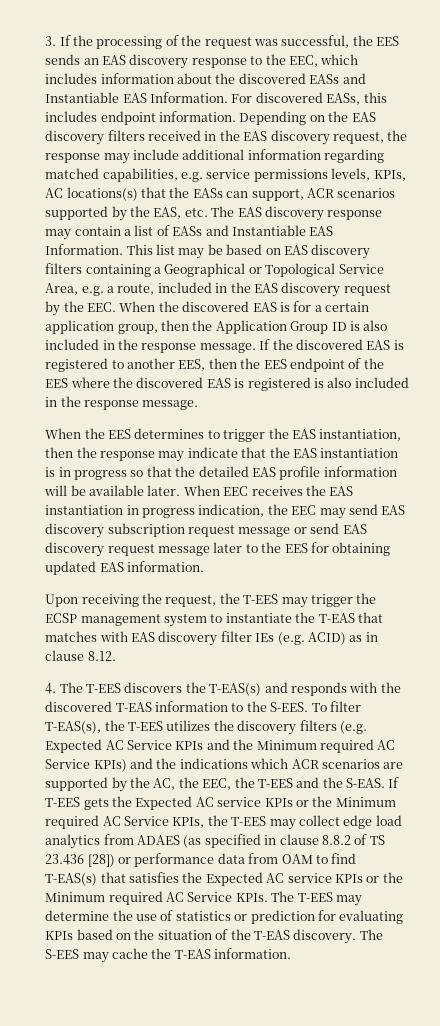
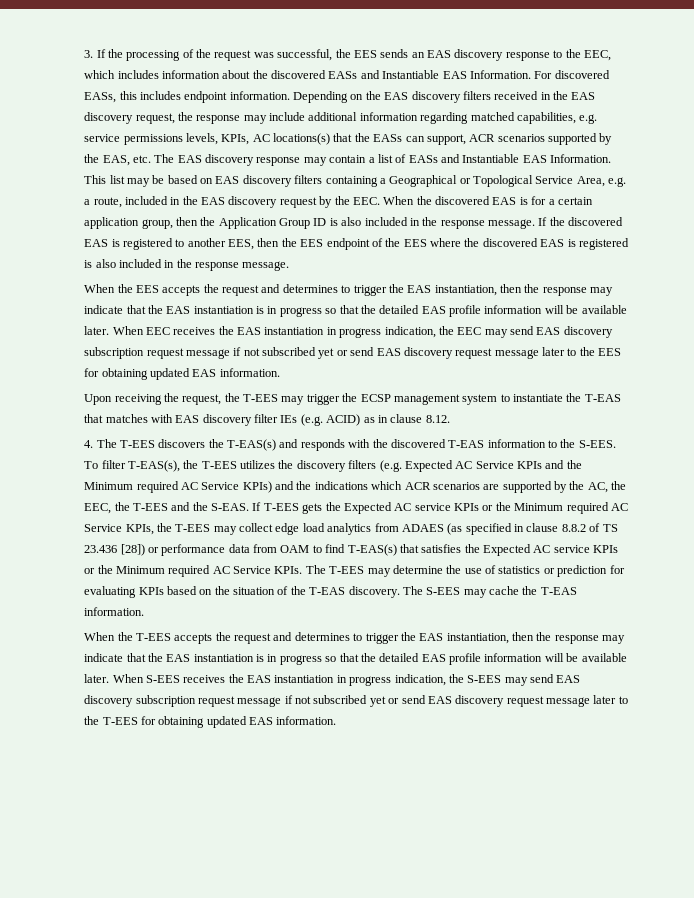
- When the EES determines to trigger the EAS instantiation, then the response may indicate that the EAS instantiation is in progress so that the detailed EAS profile information will be available later.
+ When the EES accepts the request and determines to trigger the EAS instantiation, then the response may indicate that the EAS instantiation is in progress so that the detailed EAS profile information will be available later.
- When EEC receives the EAS instantiation in progress indication, the EEC may send EAS discovery subscription request message or send EAS discovery request message later to the EES for obtaining updated EAS information.
+ When EEC receives the EAS instantiation in progress indication, the EEC may send EAS discovery subscription request message if not subscribed yet or send EAS discovery request message later to the EES for obtaining updated EAS information.
+ When the T-EES accepts the request and determines to trigger the EAS instantiation, then the response may indicate that the EAS instantiation is in progress so that the detailed EAS profile information will be available later. When S-EES receives the EAS instantiation in progress indication, the S-EES may send EAS discovery subscription request message if not subscribed yet or send EAS discovery request message later to the T-EES for obtaining updated EAS information.

